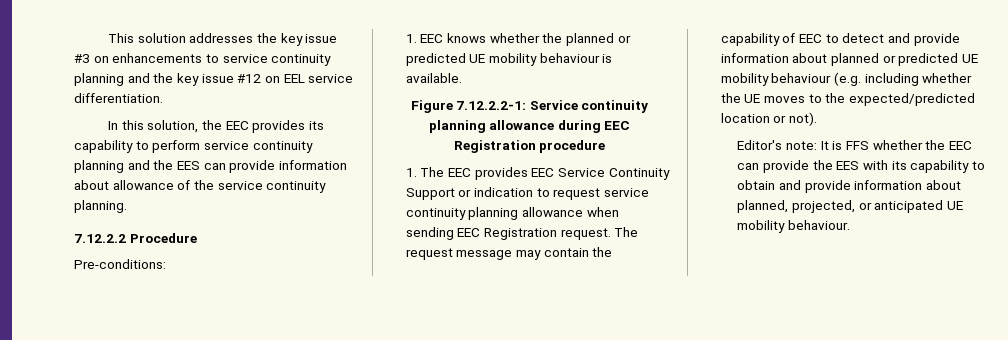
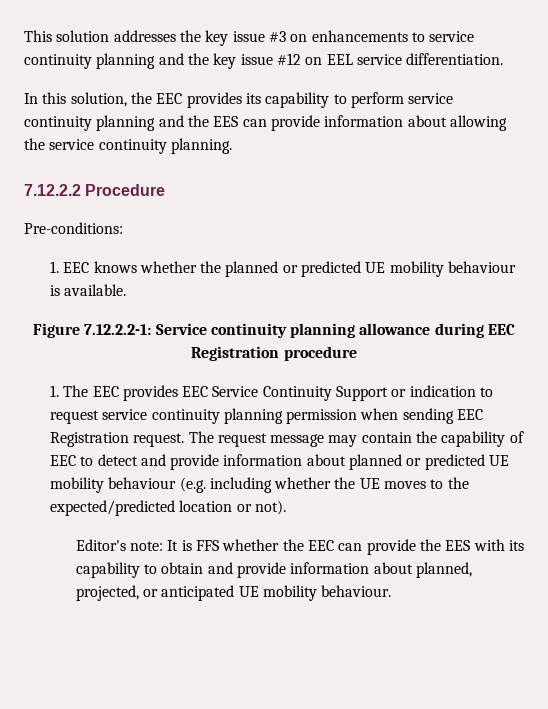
- In this solution, the EEC provides its capability to perform service continuity planning and the EES can provide information about allowance of the service continuity planning.
+ In this solution, the EEC provides its capability to perform service continuity planning and the EES can provide information about allowing the service continuity planning.
- 1. The EEC provides EEC Service Continuity Support or indication to request service continuity planning allowance when sending EEC Registration request.
+ 1. The EEC provides EEC Service Continuity Support or indication to request service continuity planning permission when sending EEC Registration request.

